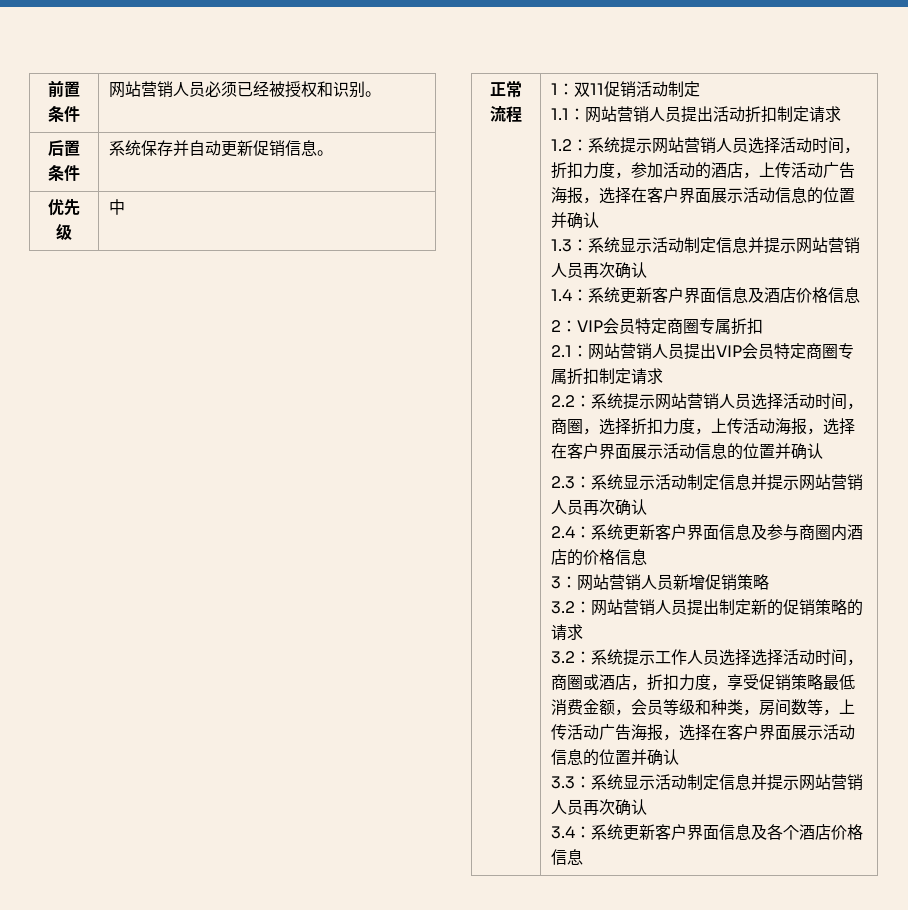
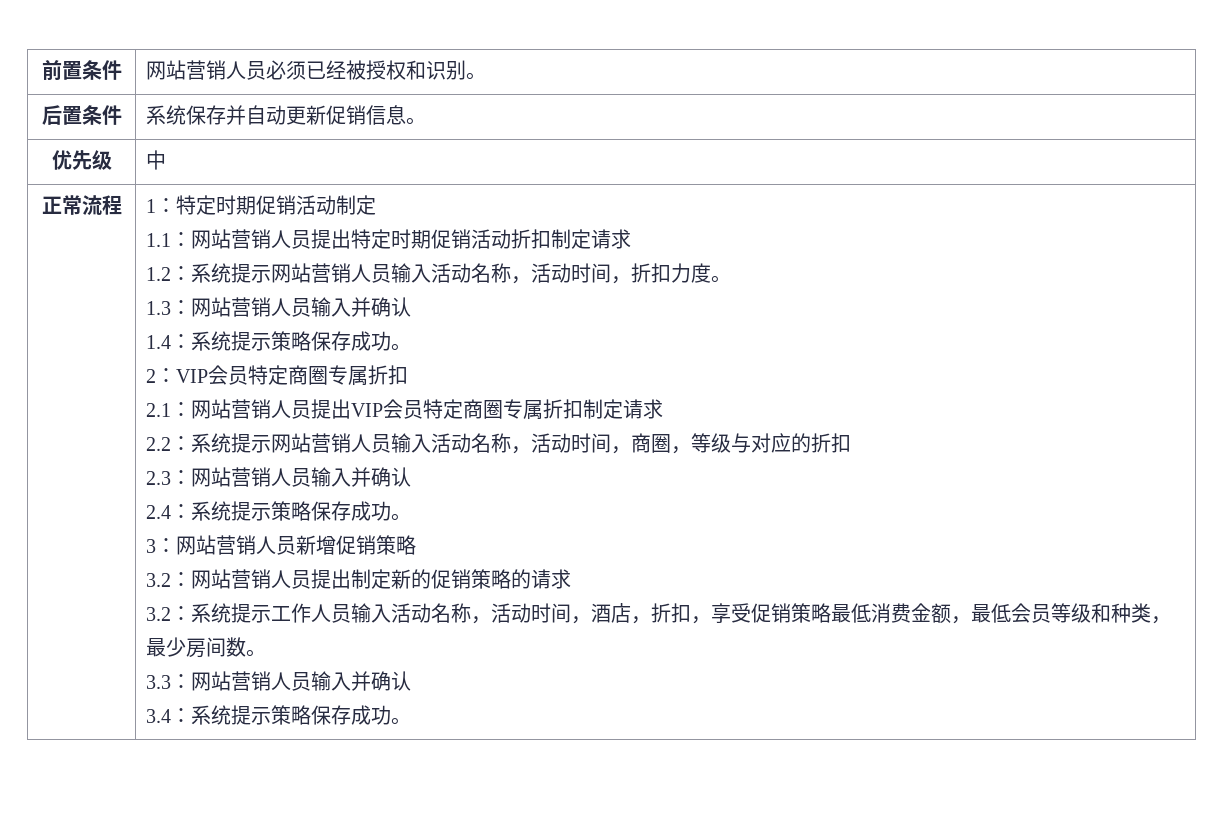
- 1：双11促销活动制定
+ 1：特定时期促销活动制定
- 1.1：网站营销人员提出活动折扣制定请求
+ 1.1：网站营销人员提出特定时期促销活动折扣制定请求
- 1.2：系统提示网站营销人员选择活动时间，折扣力度，参加活动的酒店，上传活动广告海报，选择在客户界面展示活动信息的位置并确认
- 1.3：系统显示活动制定信息并提示网站营销人员再次确认
+ 1.2：系统提示网站营销人员输入活动名称，活动时间，折扣力度。
+ 1.3：网站营销人员输入并确认
- 1.4：系统更新客户界面信息及酒店价格信息
+ 1.4：系统提示策略保存成功。
- 2.2：系统提示网站营销人员选择活动时间，商圈，选择折扣力度，上传活动海报，选择在客户界面展示活动信息的位置并确认
- 2.3：系统显示活动制定信息并提示网站营销人员再次确认
+ 2.2：系统提示网站营销人员输入活动名称，活动时间，商圈，等级与对应的折扣
+ 2.3：网站营销人员输入并确认
- 2.4：系统更新客户界面信息及参与商圈内酒店的价格信息
+ 2.4：系统提示策略保存成功。
- 3.2：系统提示工作人员选择选择活动时间，商圈或酒店，折扣力度，享受促销策略最低消费金额，会员等级和种类，房间数等，上传活动广告海报，选择在客户界面展示活动信息的位置并确认
- 3.3：系统显示活动制定信息并提示网站营销人员再次确认
+ 3.2：系统提示工作人员输入活动名称，活动时间，酒店，折扣，享受促销策略最低消费金额，最低会员等级和种类，最少房间数。
+ 3.3：网站营销人员输入并确认
- 3.4：系统更新客户界面信息及各个酒店价格信息
+ 3.4：系统提示策略保存成功。

